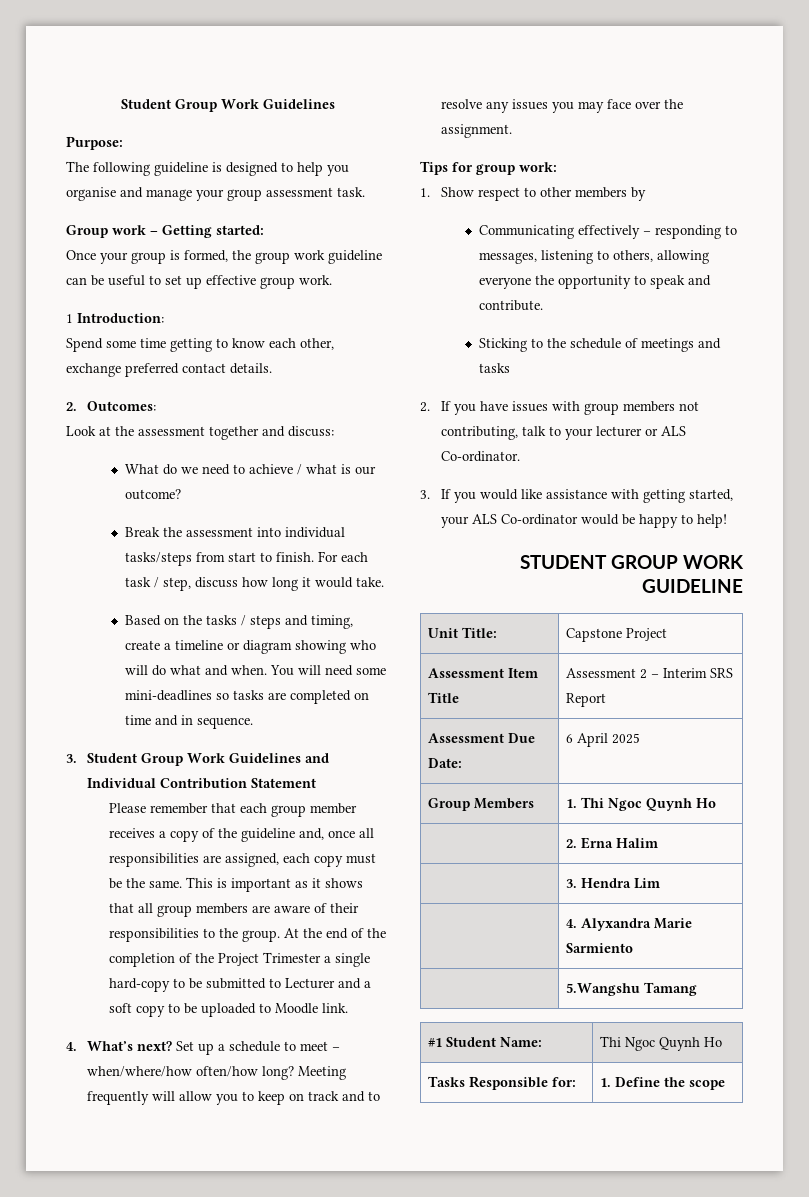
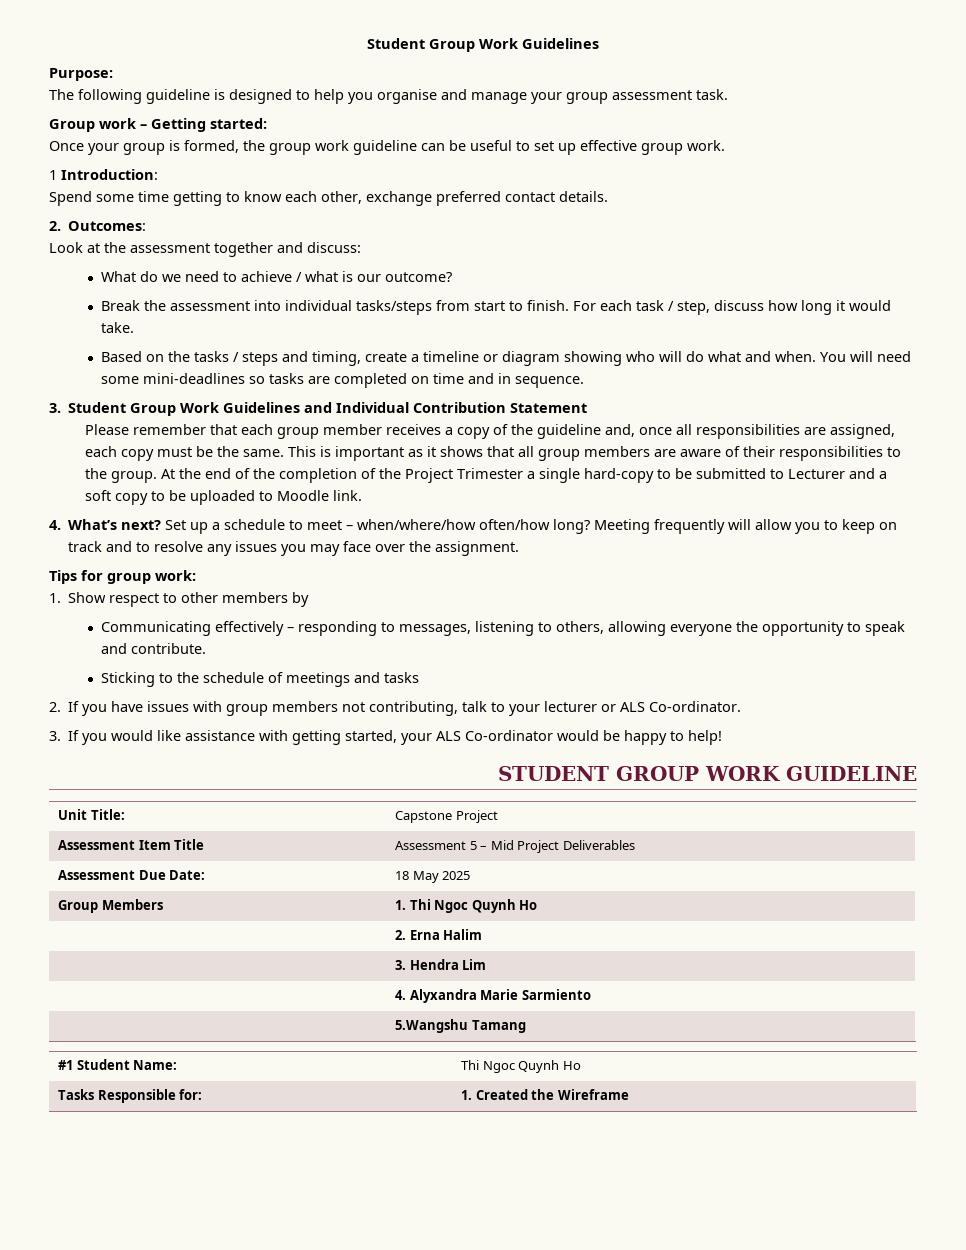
- Assessment Item Title | Assessment 2 – Interim SRS Report
+ Assessment Item Title | Assessment 5 – Mid Project Deliverables
- Assessment Due Date: | 6 April 2025
+ Assessment Due Date: | 18 May 2025
- Tasks Responsible for: | 1. Define the scope
+ Tasks Responsible for: | 1. Created the Wireframe

